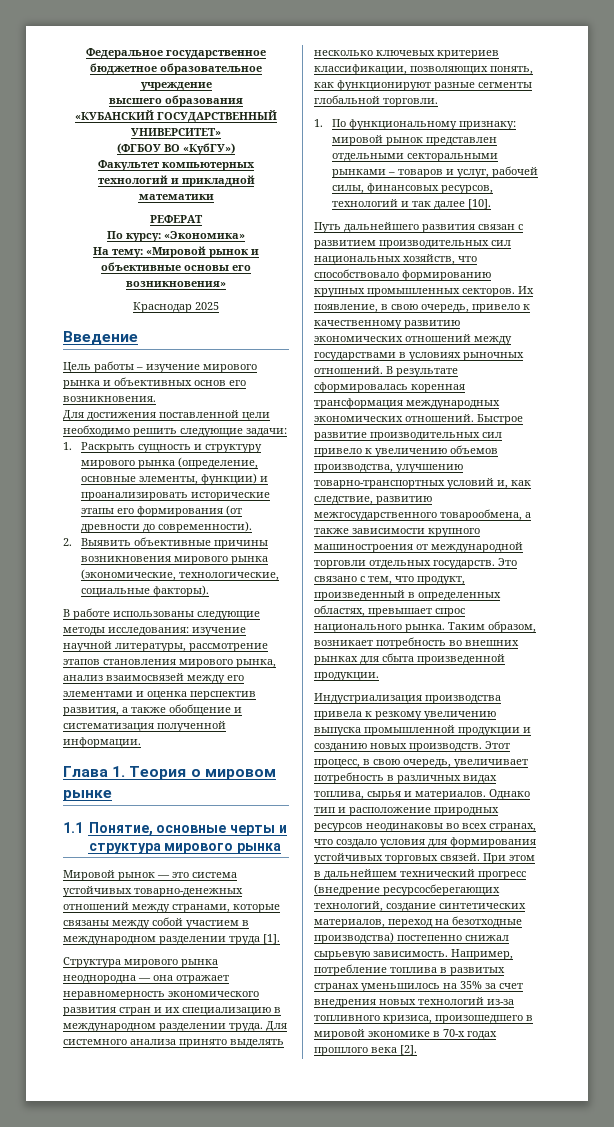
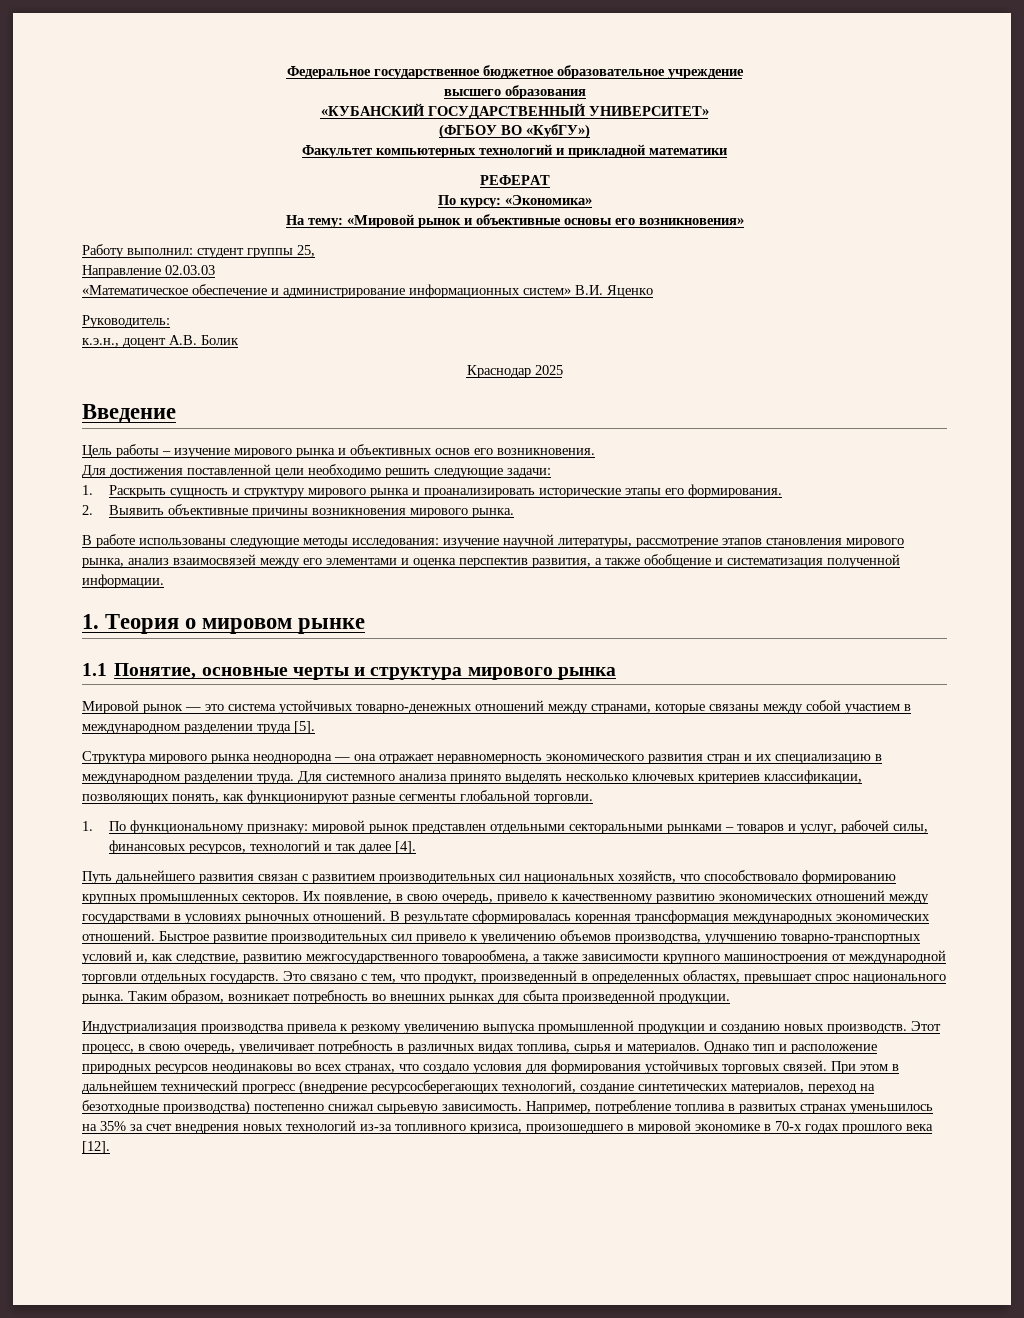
+ Работу выполнил: студент группы 25,
+ Направление 02.03.03
+ «Математическое обеспечение и администрирование информационных систем» В.И. Яценко
+ Руководитель:
+ к.э.н., доцент А.В. Болик
- 1. Раскрыть сущность и структуру мирового рынка (определение, основные элементы, функции) и проанализировать исторические этапы его формирования (от древности до современности).
+ 1. Раскрыть сущность и структуру мирового рынка и проанализировать исторические этапы его формирования.
- 2. Выявить объективные причины возникновения мирового рынка (экономические, технологические, социальные факторы).
+ 2. Выявить объективные причины возникновения мирового рынка.
- Глава 1. Теория о мировом рынке
+ 1. Теория о мировом рынке
- Мировой рынок — это система устойчивых товарно-денежных отношений между странами, которые связаны между собой участием в международном разделении труда [1].
+ Мировой рынок — это система устойчивых товарно-денежных отношений между странами, которые связаны между собой участием в международном разделении труда [5].
- 1. По функциональному признаку: мировой рынок представлен отдельными секторальными рынками – товаров и услуг, рабочей силы, финансовых ресурсов, технологий и так далее [10].
+ 1. По функциональному признаку: мировой рынок представлен отдельными секторальными рынками – товаров и услуг, рабочей силы, финансовых ресурсов, технологий и так далее [4].
- Например, потребление топлива в развитых странах уменьшилось на 35% за счет внедрения новых технологий из-за топливного кризиса, произошедшего в мировой экономике в 70-х годах прошлого века [2].
+ Например, потребление топлива в развитых странах уменьшилось на 35% за счет внедрения новых технологий из-за топливного кризиса, произошедшего в мировой экономике в 70-х годах прошлого века [12].

